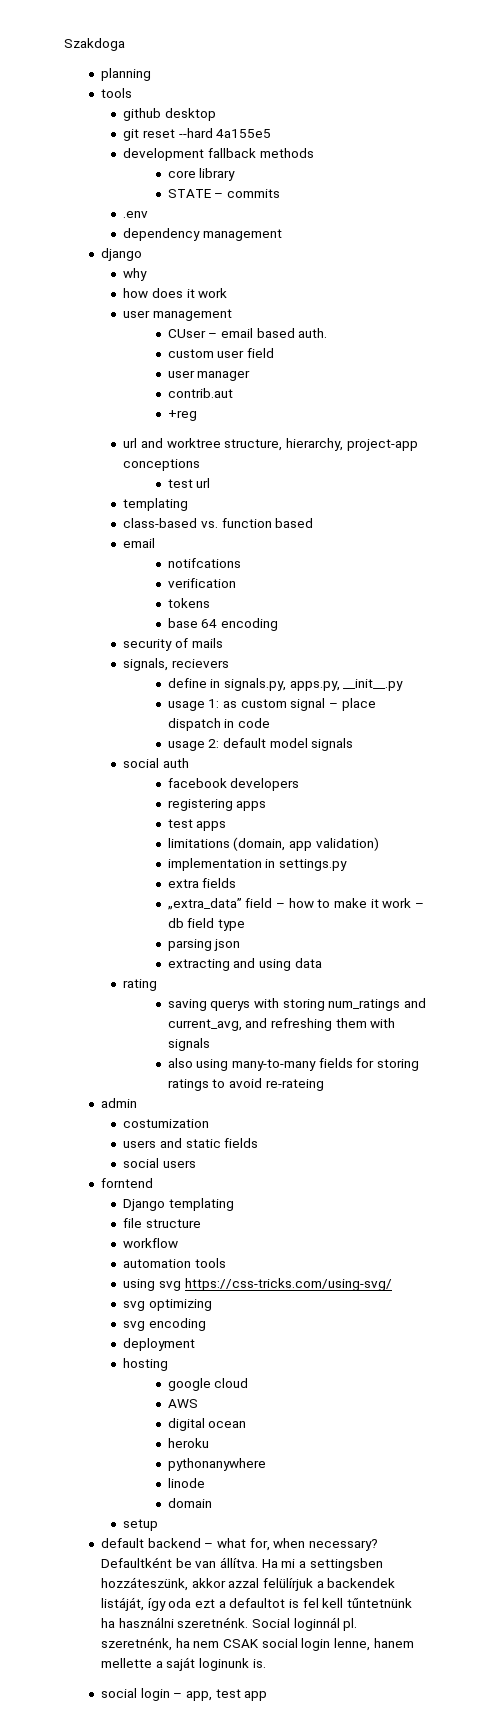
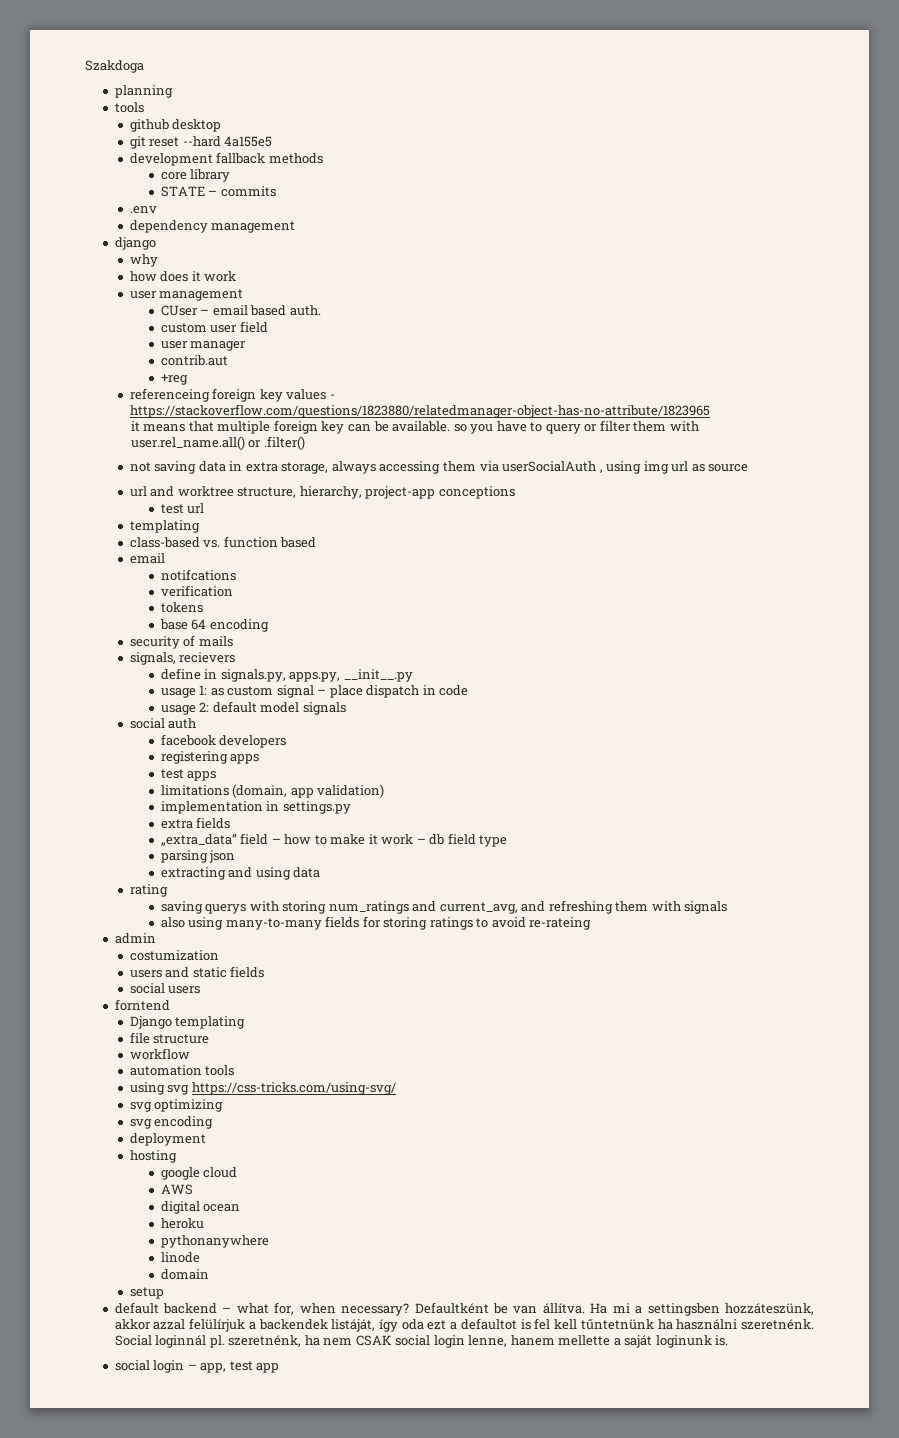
+ referenceing foreign key values - https://stackoverflow.com/questions/1823880/relatedmanager-object-has-no-attribute/1823965
+ it means that multiple foreign key can be available. so you have to query or filter them with user.rel_name.all() or .filter()
+ not saving data in extra storage, always accessing them via userSocialAuth , using img url as source

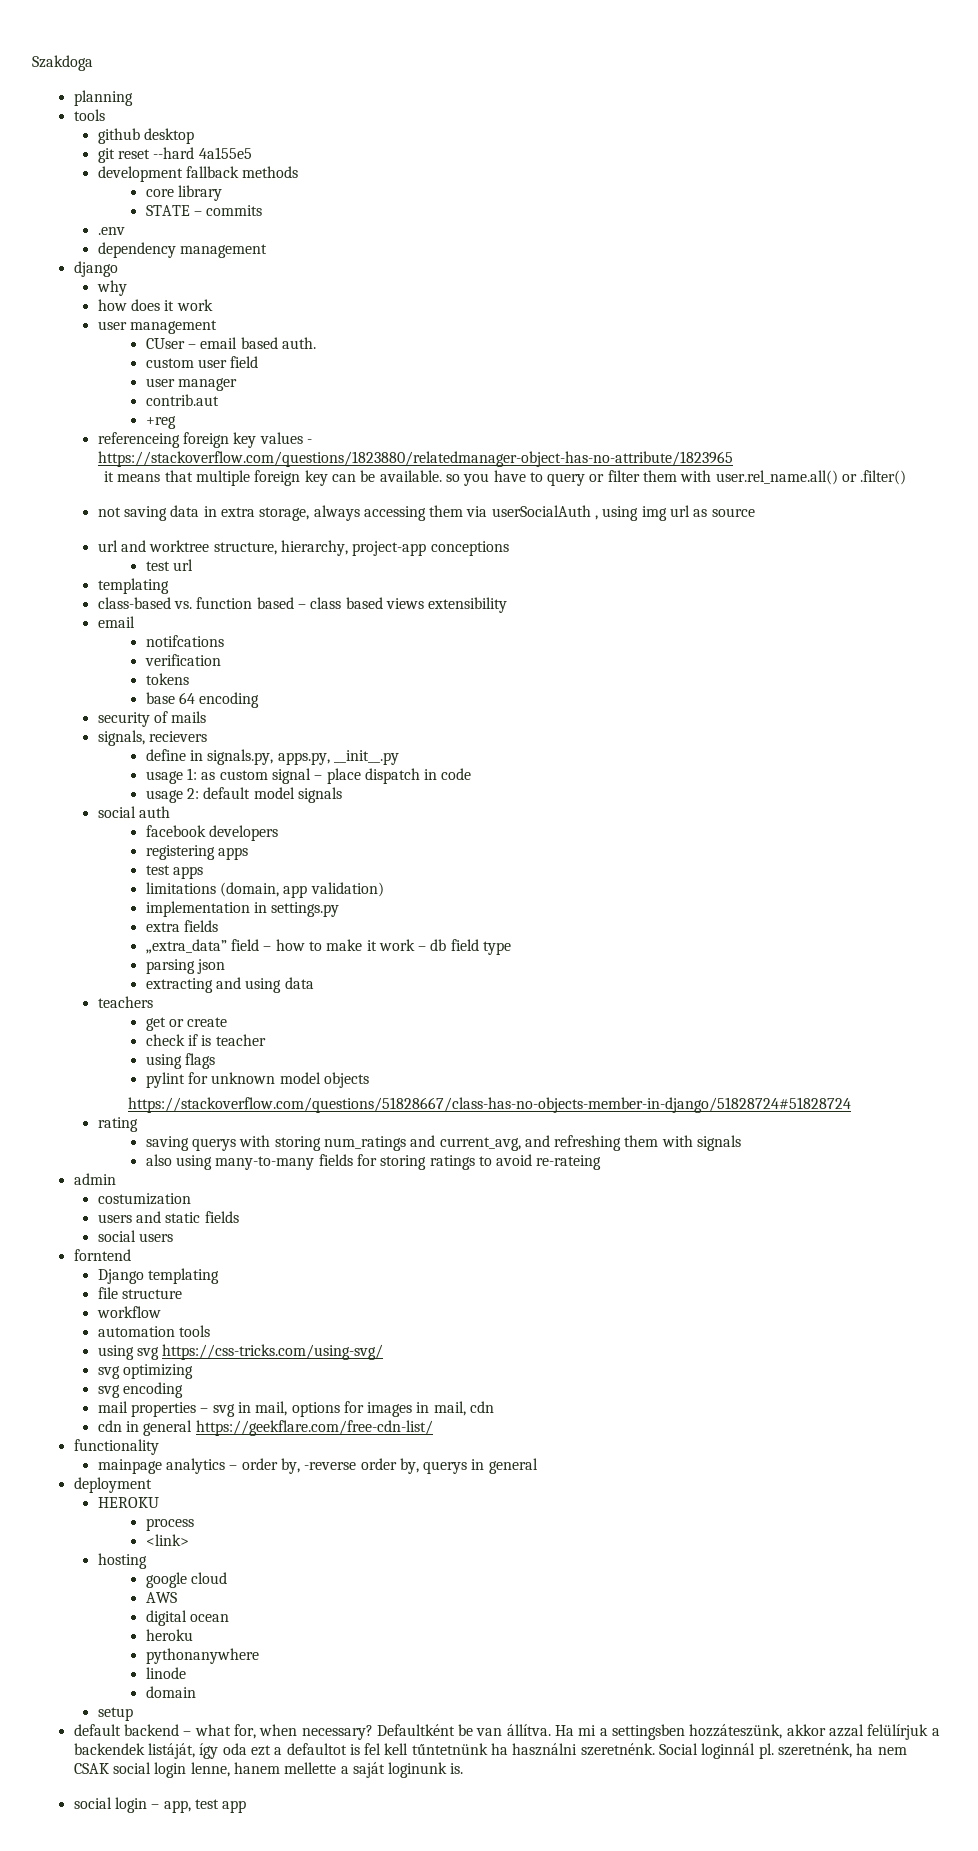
- class-based vs. function based
+ class-based vs. function based – class based views extensibility
+ teachers
+ get or create
+ check if is teacher
+ using flags
+ pylint for unknown model objects
+ https://stackoverflow.com/questions/51828667/class-has-no-objects-member-in-django/51828724#51828724
+ mail properties – svg in mail, options for images in mail, cdn
+ cdn in general https://geekflare.com/free-cdn-list/
+ functionality
+ mainpage analytics – order by, -reverse order by, querys in general
  deployment
+ HEROKU
+ process
+ <link>

